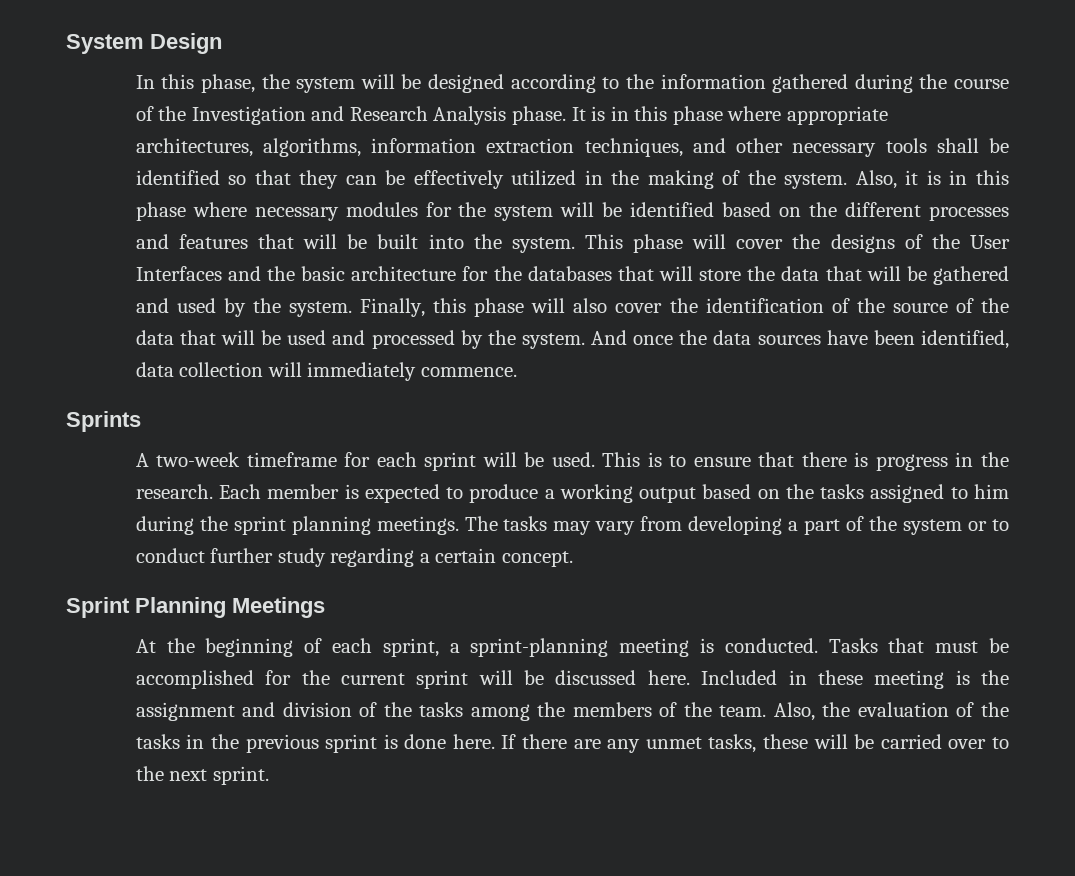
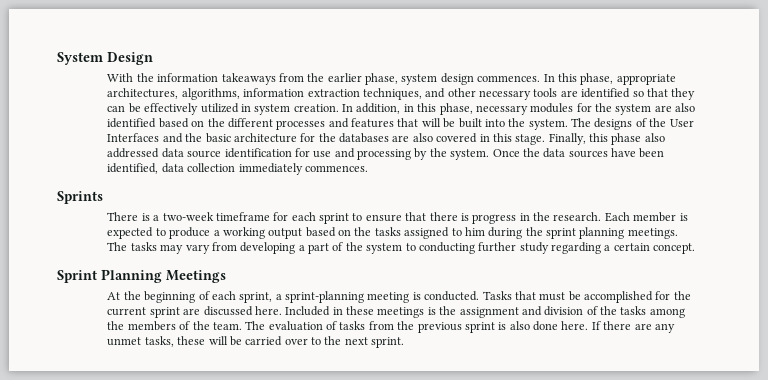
- In this phase, the system will be designed according to the information gathered during the course of the Investigation and Research Analysis phase. It is in this phase where appropriate architectures, algorithms, information extraction techniques, and other necessary tools shall be identified so that they can be effectively utilized in the making of the system. Also, it is in this phase where necessary modules for the system will be identified based on the different processes and features that will be built into the system.
+ With the information takeaways from the earlier phase, system design commences. In this phase, appropriate architectures, algorithms, information extraction techniques, and other necessary tools are identified so that they can be effectively utilized in system creation. In addition, in this phase, necessary modules for the system are also identified based on the different processes and features that will be built into the system.
- This phase will cover the designs of the User Interfaces and the basic architecture for the databases that will store the data that will be gathered and used by the system. Finally, this phase will also cover the identification of the source of the data that will be used and processed by the system. And once the data sources have been identified, data collection will immediately commence.
+ The designs of the User Interfaces and the basic architecture for the databases are also covered in this stage. Finally, this phase also addressed data source identification for use and processing by the system. Once the data sources have been identified, data collection immediately commences.
  Sprints
- A two-week timeframe for each sprint will be used. This is to ensure that there is progress in the research.
+ There is a two-week timeframe for each sprint to ensure that there is progress in the research.
- The tasks may vary from developing a part of the system or to conduct further study regarding a certain concept.
+ The tasks may vary from developing a part of the system to conducting further study regarding a certain concept.
- Tasks that must be accomplished for the current sprint will be discussed here.
+ Tasks that must be accomplished for the current sprint are discussed here.
- Included in these meeting is the assignment and division of the tasks among the members of the team.
+ Included in these meetings is the assignment and division of the tasks among the members of the team.
- Also, the evaluation of the tasks in the previous sprint is done here.
+ The evaluation of tasks from the previous sprint is also done here.

